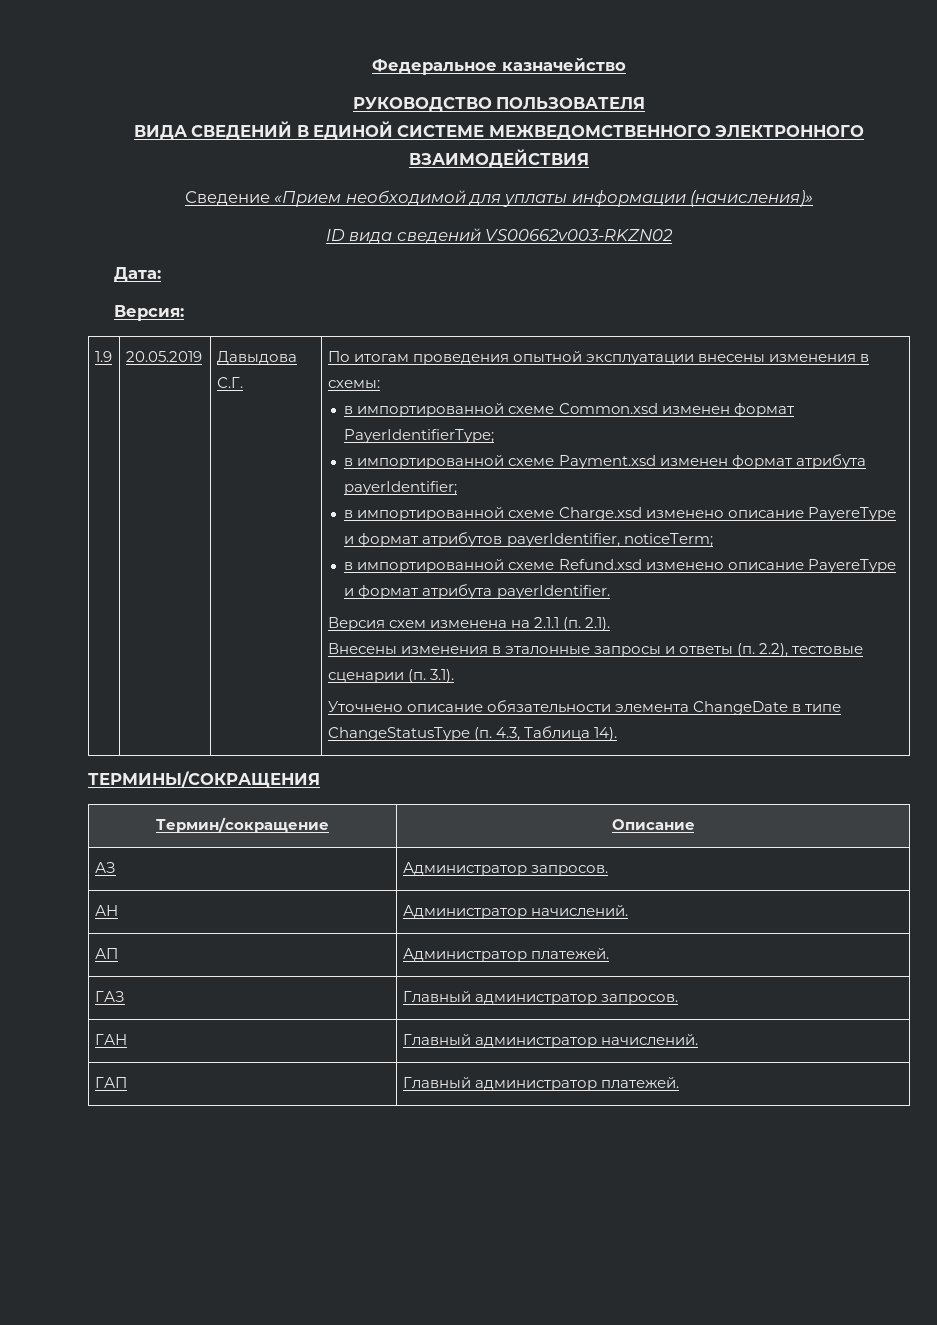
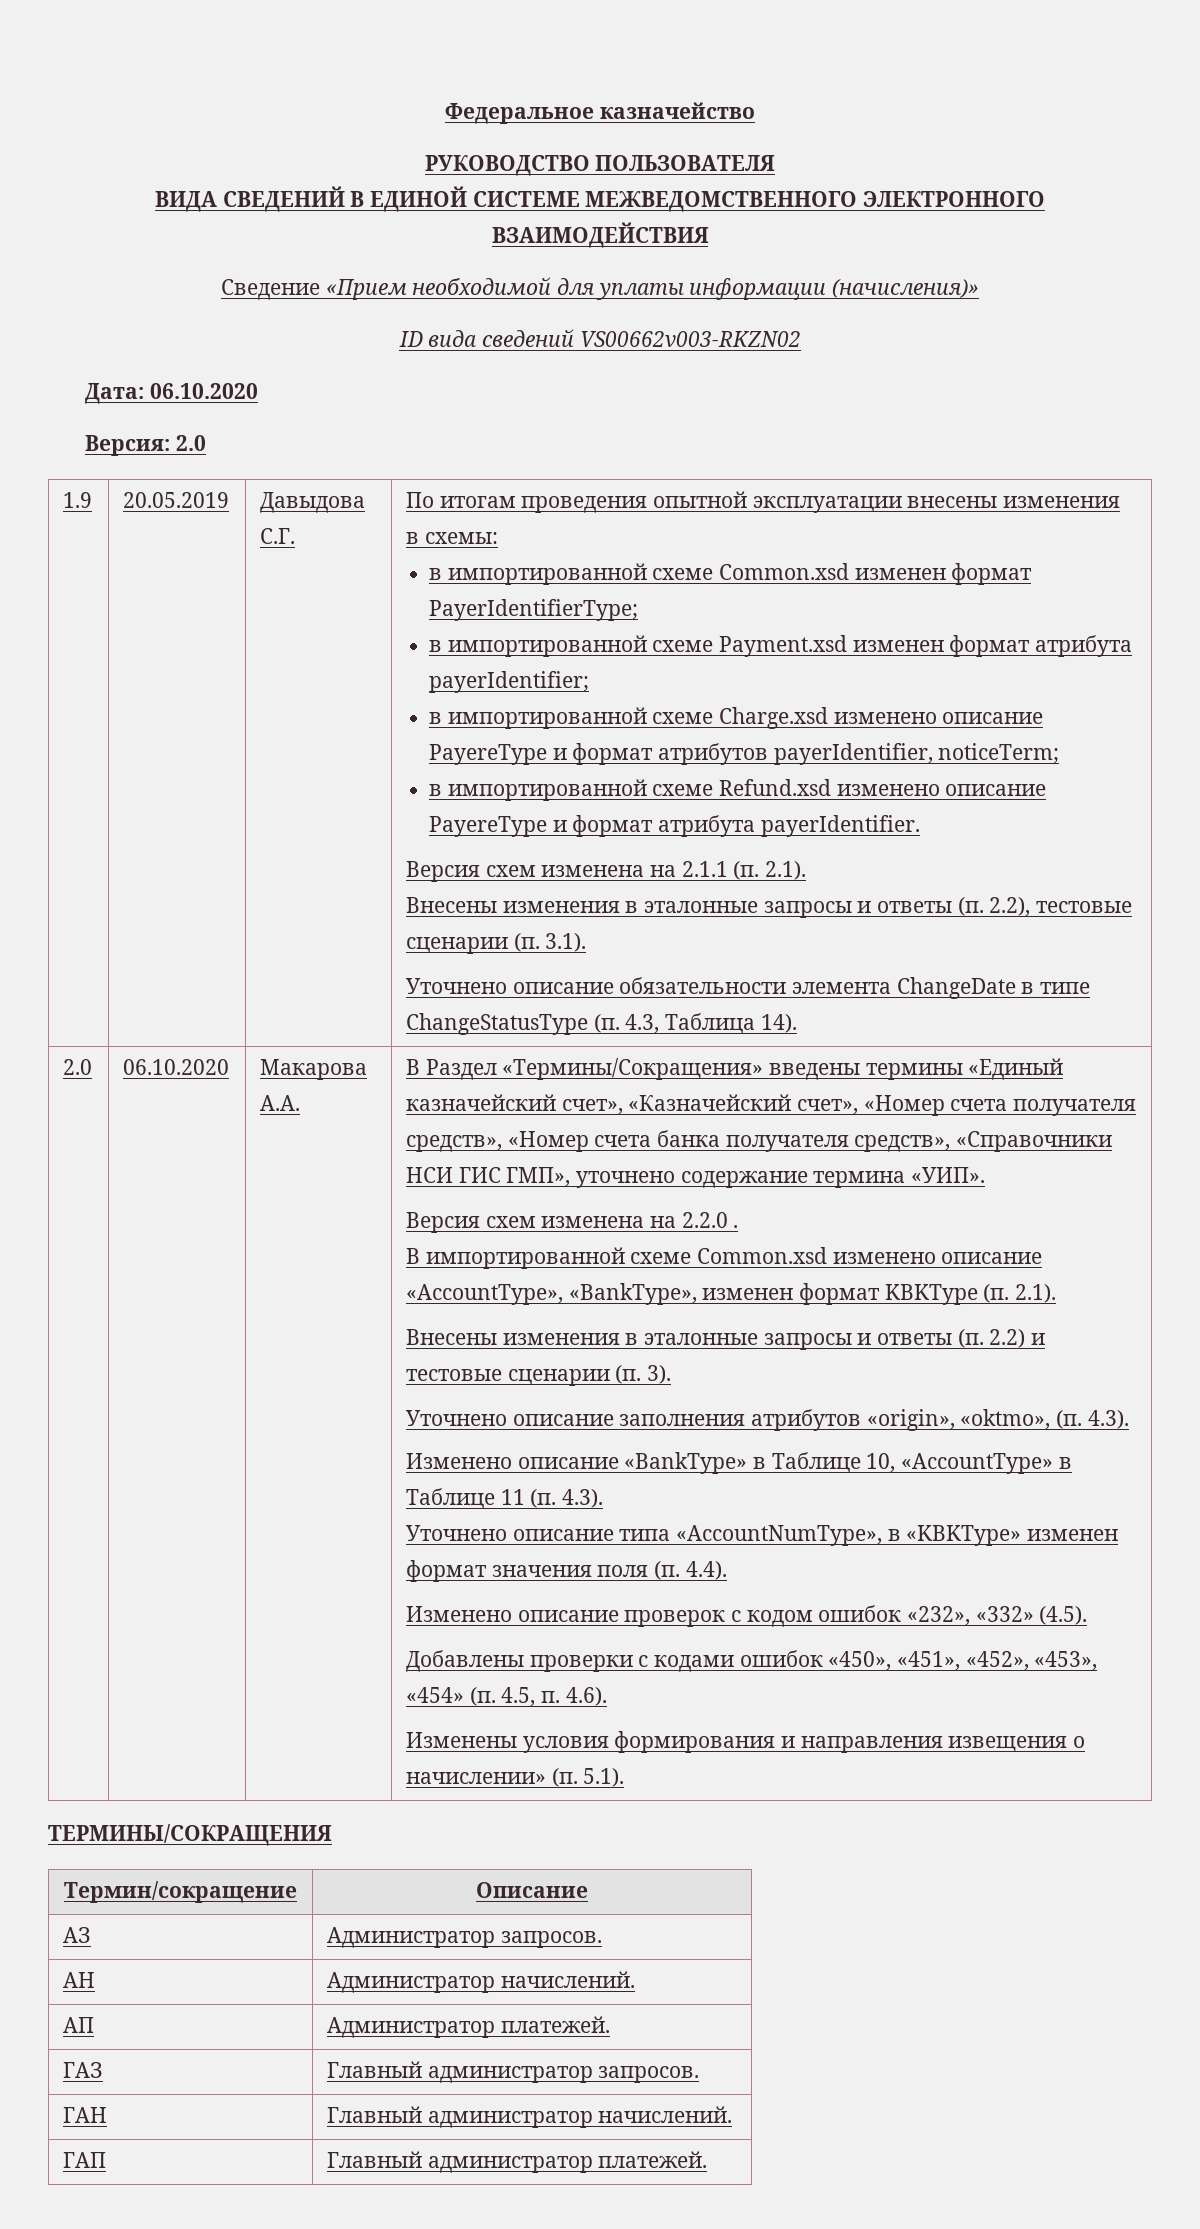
- Дата:
+ Дата: 06.10.2020
- Версия:
+ Версия: 2.0
+ 2.0 | 06.10.2020 | Макарова А.А. | В Раздел «Термины/Сокращения» введены термины «Единый казначейский счет», «Казначейский счет», «Номер счета получателя средств», «Номер счета банка получателя средств», «Справочники НСИ ГИС ГМП», уточнено содержание термина «УИП».
+ Версия схем изменена на 2.2.0 .
+ В импортированной схеме Common.xsd изменено описание «AccountType», «BankType», изменен формат KBKType (п. 2.1).
+ Внесены изменения в эталонные запросы и ответы (п. 2.2) и тестовые сценарии (п. 3).
+ Уточнено описание заполнения атрибутов «origin», «oktmo», (п. 4.3).
+ Изменено описание «BankType» в Таблице 10, «AccountType» в Таблице 11 (п. 4.3).
+ Уточнено описание типа «AccountNumType», в «KBKType» изменен формат значения поля (п. 4.4).
+ Изменено описание проверок с кодом ошибок «232», «332» (4.5).
+ Добавлены проверки с кодами ошибок «450», «451», «452», «453», «454» (п. 4.5, п. 4.6).
+ Изменены условия формирования и направления извещения о начислении» (п. 5.1).

